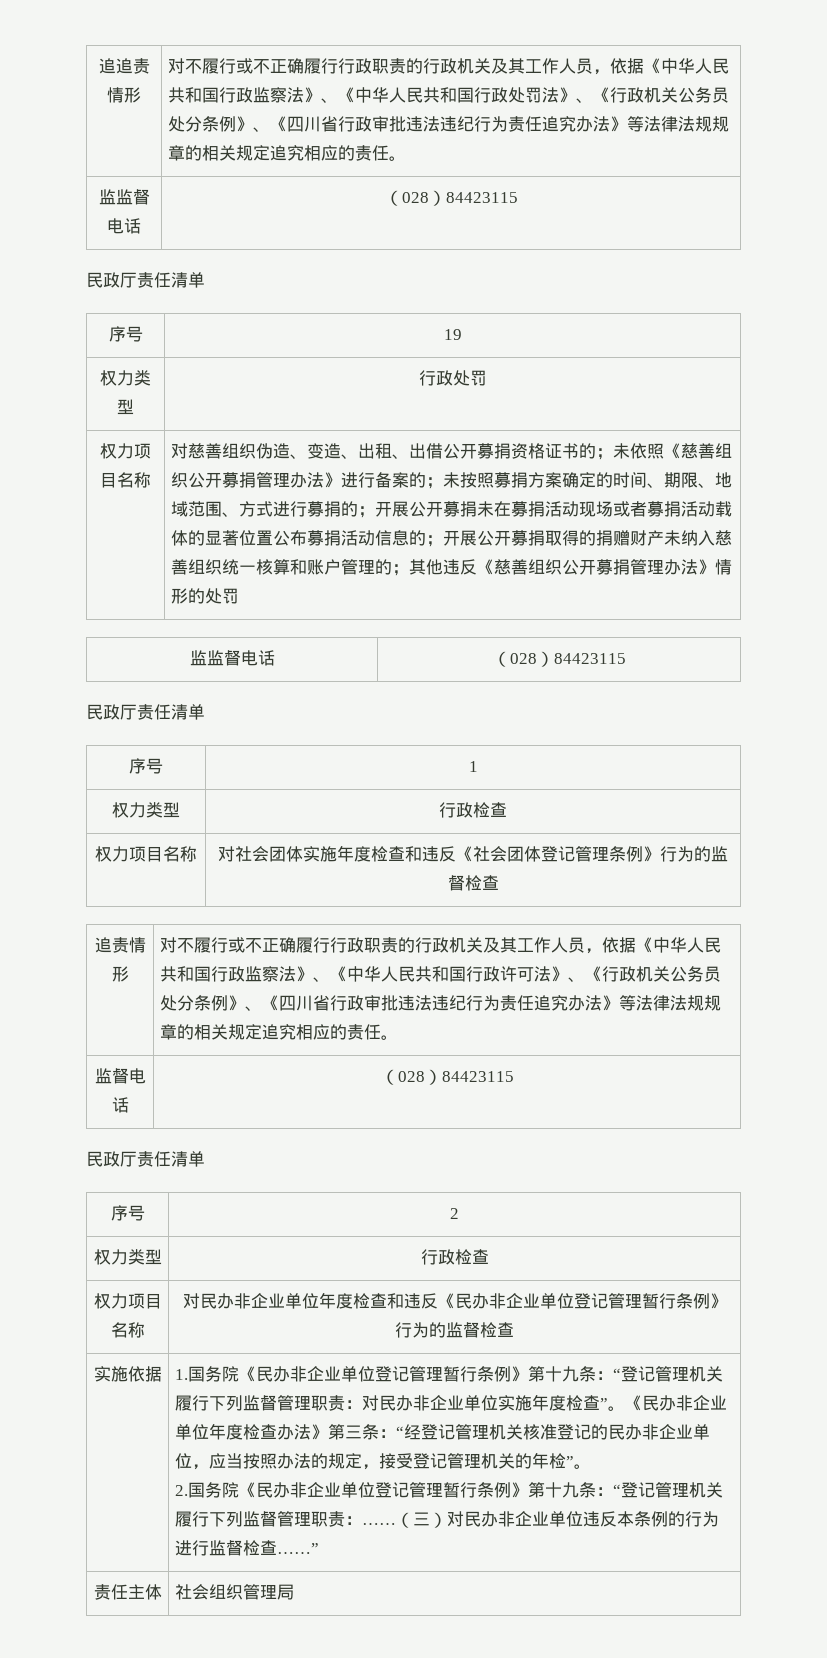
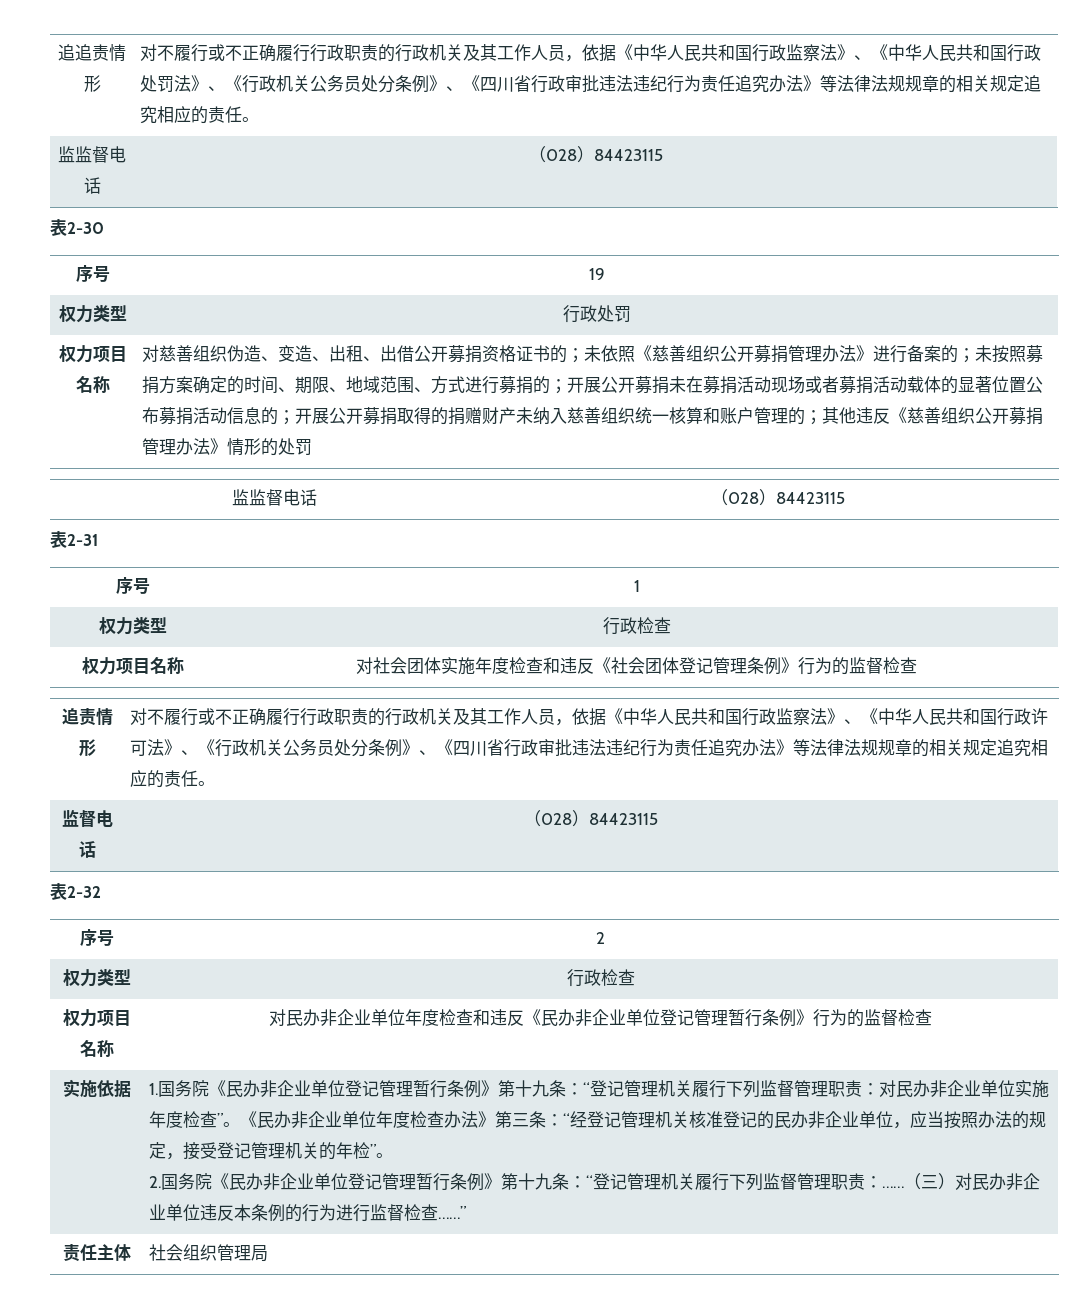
  对不履行或不正确履行行政职责的行政机关及其工作人员，依据《中华人民共和国行政监察法》、《中华人民共和国行政处罚法》、《行政机关公务员处分条例》、《四川省行政审批违法违纪行为责任追究办法》等法律法规规章的相关规定追究相应的责任。
  监监督电话 | （028）84423115
- 民政厅责任清单
+ 表2-30
  其他违反《慈善组织公开募捐管理办法》情形的处罚
  监监督电话 | （028）84423115
- 民政厅责任清单
+ 表2-31
  对不履行或不正确履行行政职责的行政机关及其工作人员，依据《中华人民共和国行政监察法》、《中华人民共和国行政许可法》、《行政机关公务员处分条例》、《四川省行政审批违法违纪行为责任追究办法》等法律法规规章的相关规定追究相应的责任。
  监督电话 | （028）84423115
- 民政厅责任清单
+ 表2-32

